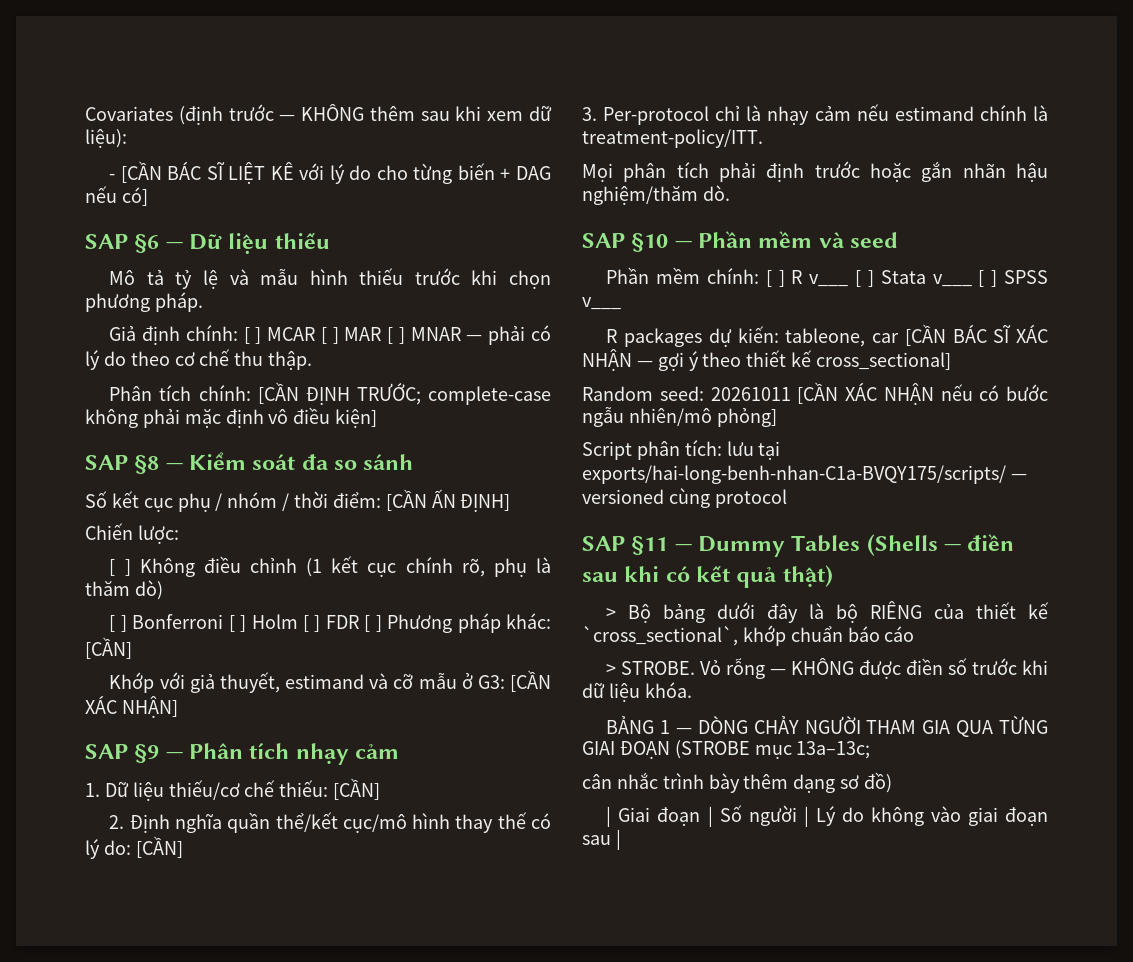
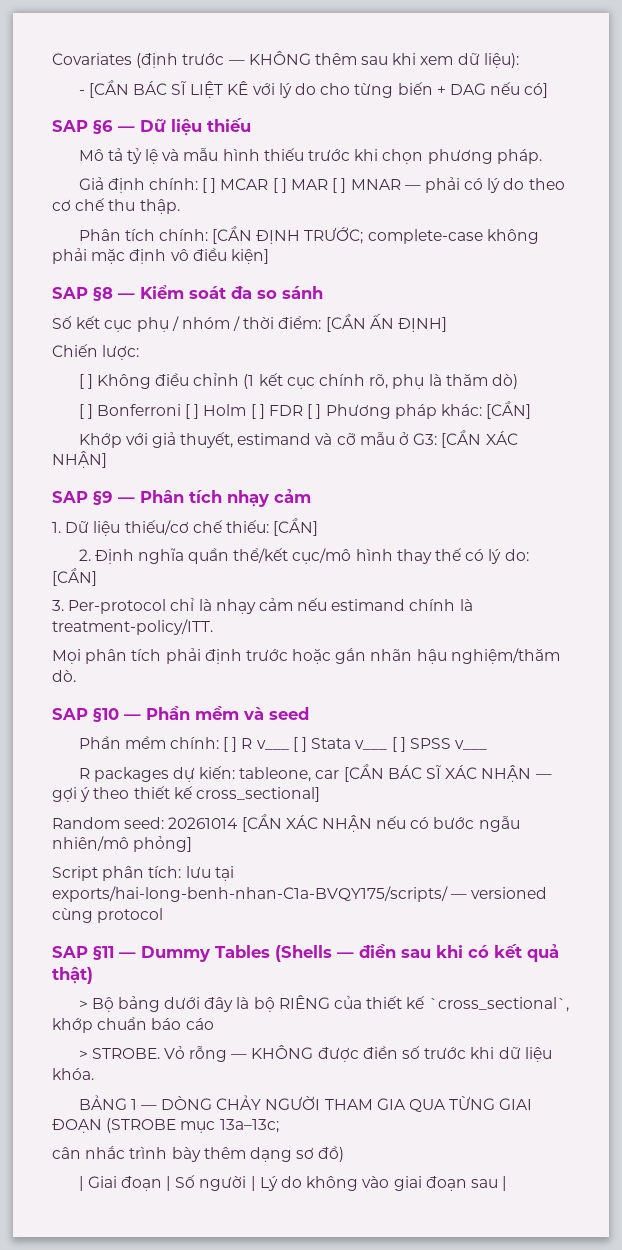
- Random seed: 20261011 [CẦN XÁC NHẬN nếu có bước ngẫu nhiên/mô phỏng]
+ Random seed: 20261014 [CẦN XÁC NHẬN nếu có bước ngẫu nhiên/mô phỏng]

